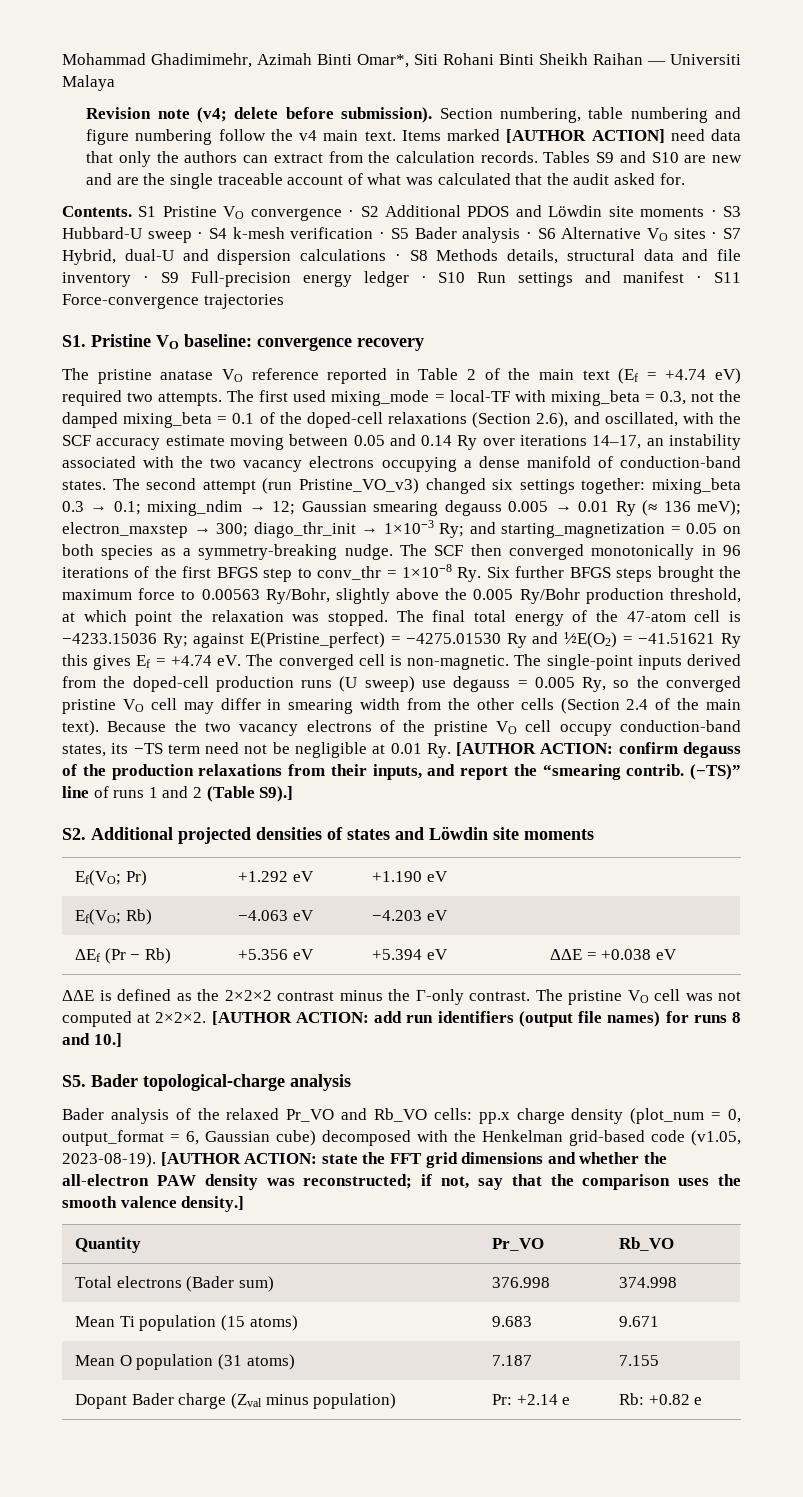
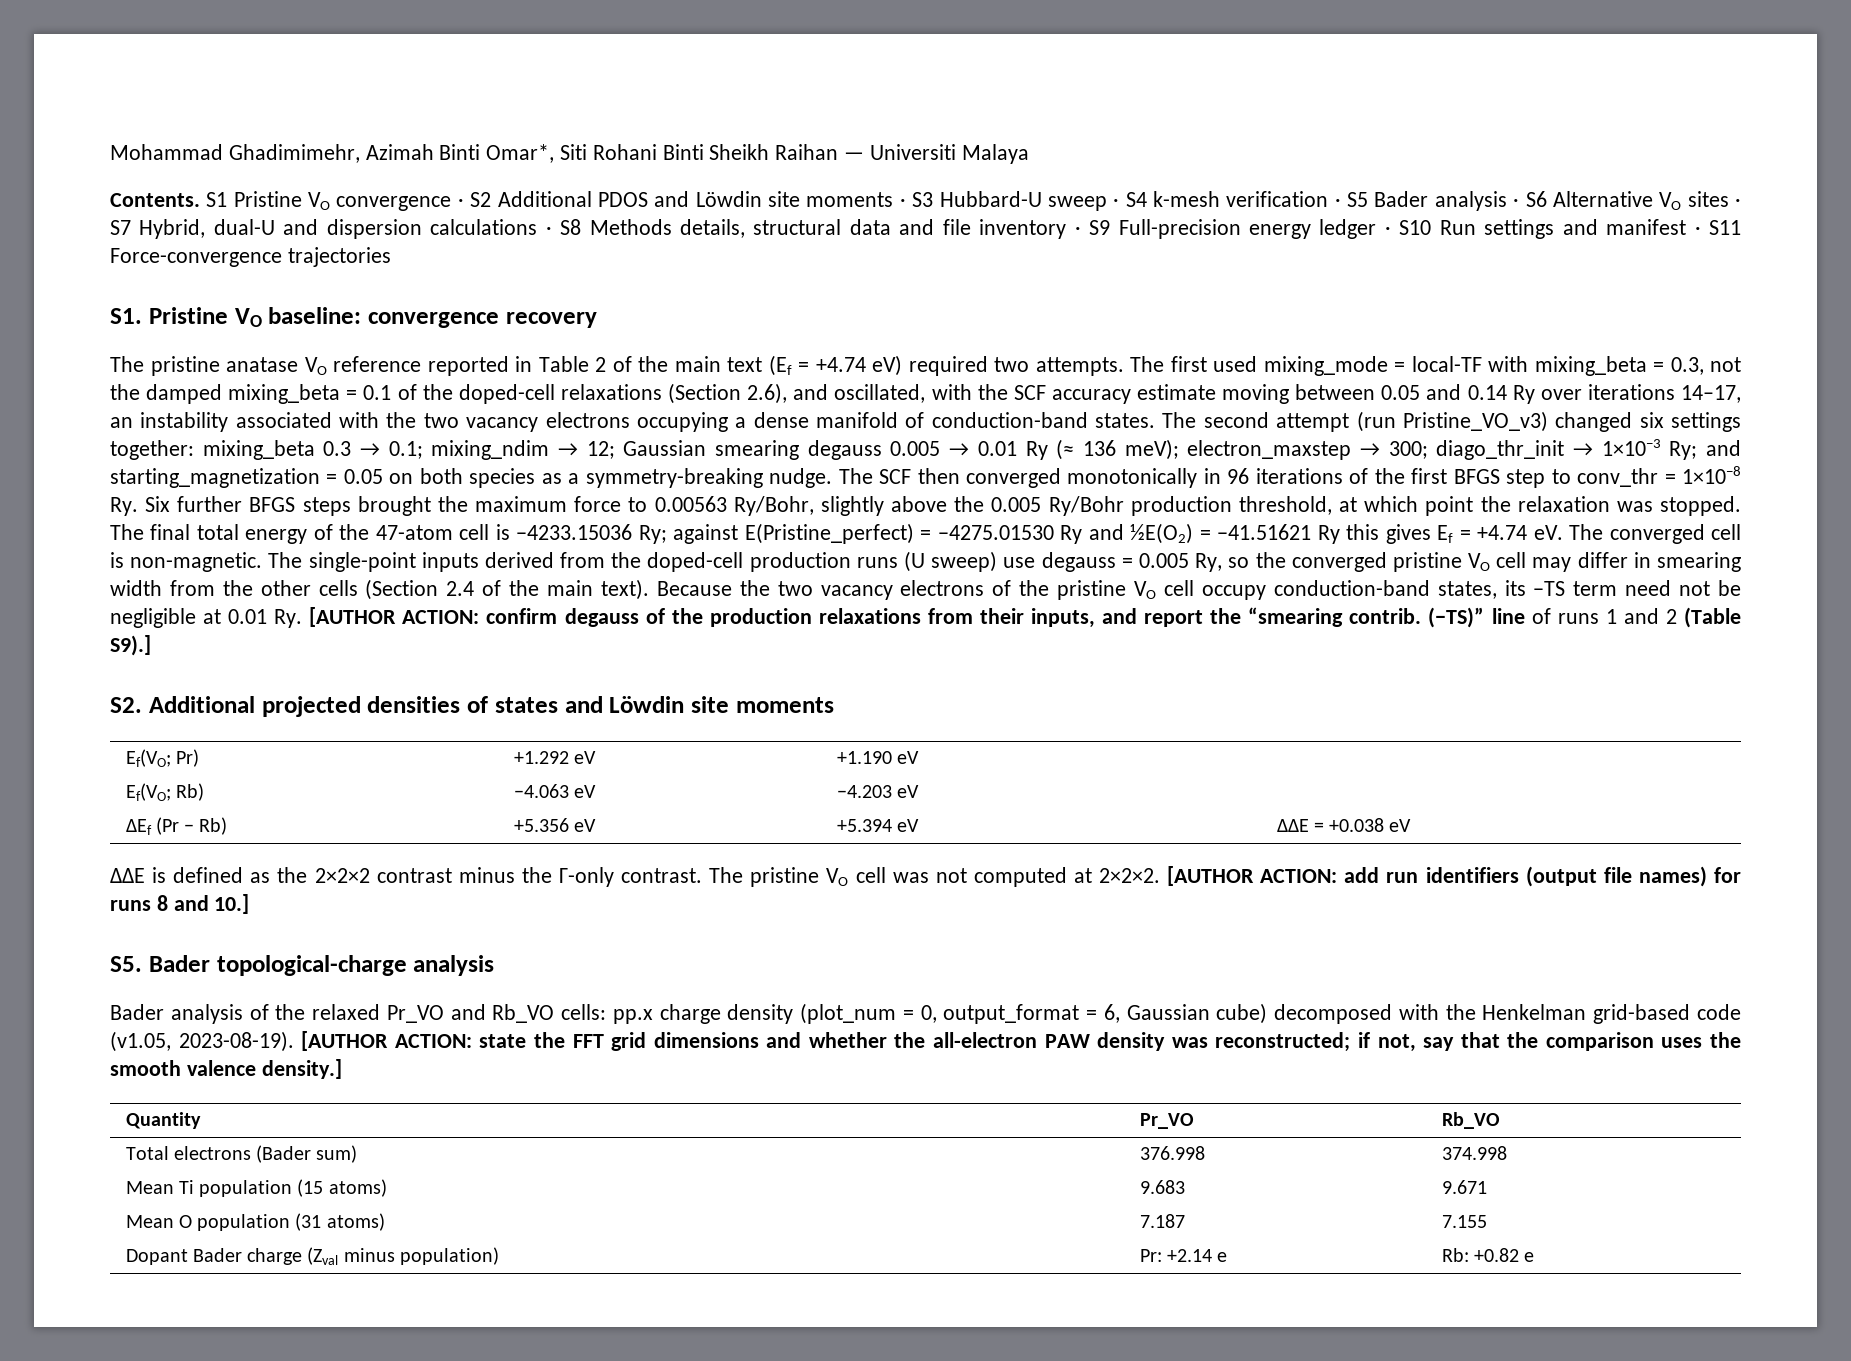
- Revision note (v4; delete before submission). Section numbering, table numbering and figure numbering follow the v4 main text. Items marked [AUTHOR ACTION] need data that only the authors can extract from the calculation records. Tables S9 and S10 are new and are the single traceable account of what was calculated that the audit asked for.

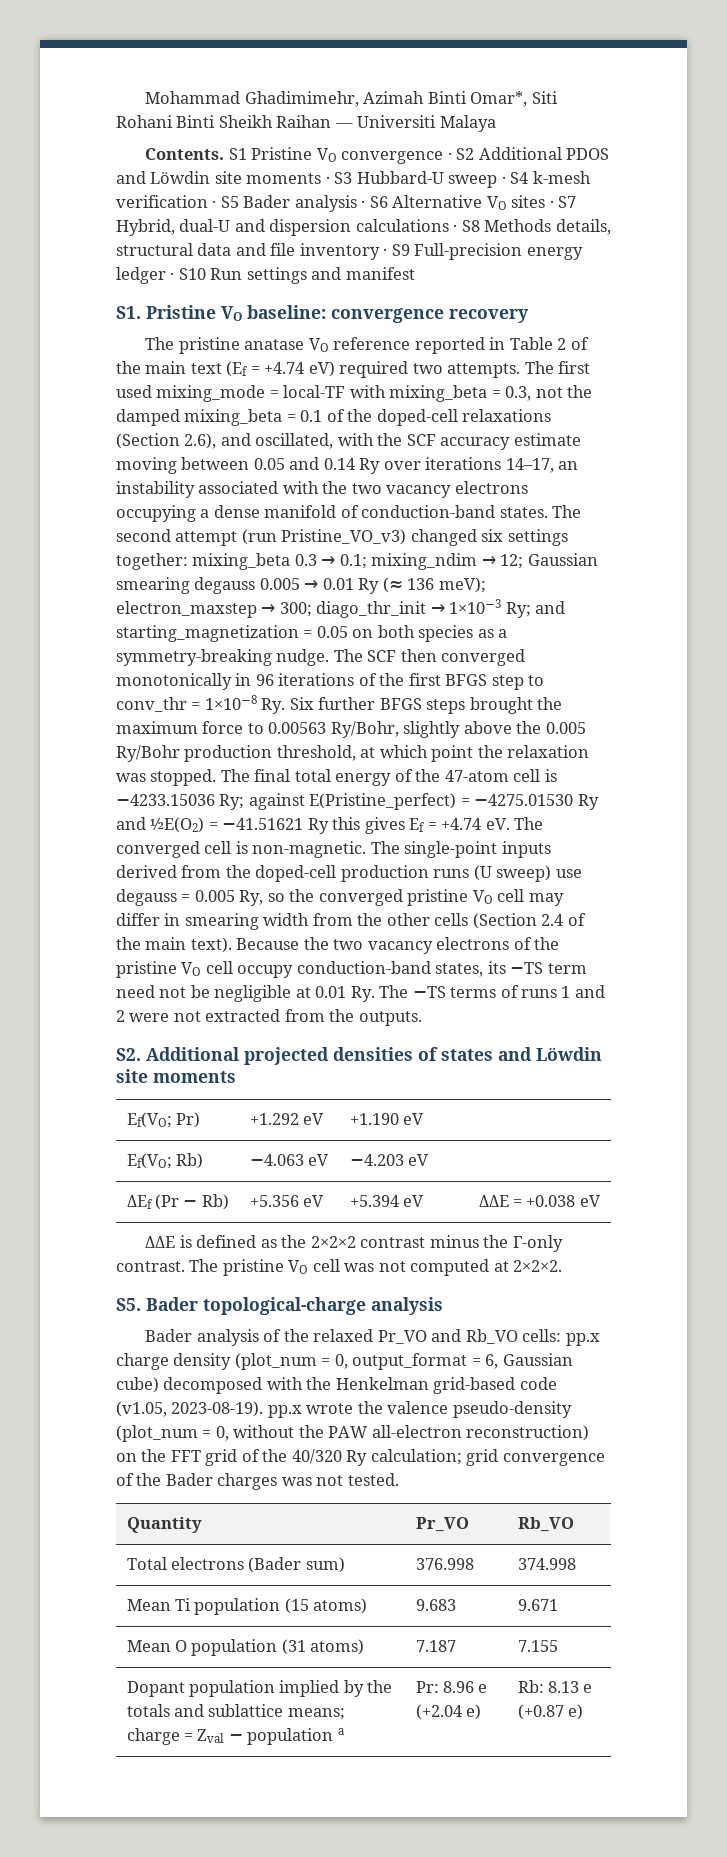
- S1 Pristine VO convergence · S2 Additional PDOS and Löwdin site moments · S3 Hubbard-U sweep · S4 k-mesh verification · S5 Bader analysis · S6 Alternative VO sites · S7 Hybrid, dual-U and dispersion calculations · S8 Methods details, structural data and file inventory · S9 Full-precision energy ledger · S10 Run settings and manifest · S11 Force-convergence trajectories
+ S1 Pristine VO convergence · S2 Additional PDOS and Löwdin site moments · S3 Hubbard-U sweep · S4 k-mesh verification · S5 Bader analysis · S6 Alternative VO sites · S7 Hybrid, dual-U and dispersion calculations · S8 Methods details, structural data and file inventory · S9 Full-precision energy ledger · S10 Run settings and manifest
- Because the two vacancy electrons of the pristine VO cell occupy conduction-band states, its −TS term need not be negligible at 0.01 Ry. [AUTHOR ACTION: confirm degauss of the production relaxations from their inputs, and report the “smearing contrib. (−TS)” line of runs 1 and 2 (Table S9).]
+ Because the two vacancy electrons of the pristine VO cell occupy conduction-band states, its −TS term need not be negligible at 0.01 Ry. The −TS terms of runs 1 and 2 were not extracted from the outputs.
- [AUTHOR ACTION: add run identifiers (output file names) for runs 8 and 10.]
- Bader analysis of the relaxed Pr_VO and Rb_VO cells: pp.x charge density (plot_num = 0, output_format = 6, Gaussian cube) decomposed with the Henkelman grid-based code (v1.05, 2023-08-19). [AUTHOR ACTION: state the FFT grid dimensions and whether the all-electron PAW density was reconstructed; if not, say that the comparison uses the smooth valence density.]
+ Bader analysis of the relaxed Pr_VO and Rb_VO cells: pp.x charge density (plot_num = 0, output_format = 6, Gaussian cube) decomposed with the Henkelman grid-based code (v1.05, 2023-08-19). pp.x wrote the valence pseudo-density (plot_num = 0, without the PAW all-electron reconstruction) on the FFT grid of the 40/320 Ry calculation; grid convergence of the Bader charges was not tested.
- Dopant Bader charge (Zval minus population) | Pr: +2.14 e | Rb: +0.82 e
+ Dopant population implied by the totals and sublattice means; charge = Zval − population a | Pr: 8.96 e (+2.04 e) | Rb: 8.13 e (+0.87 e)

